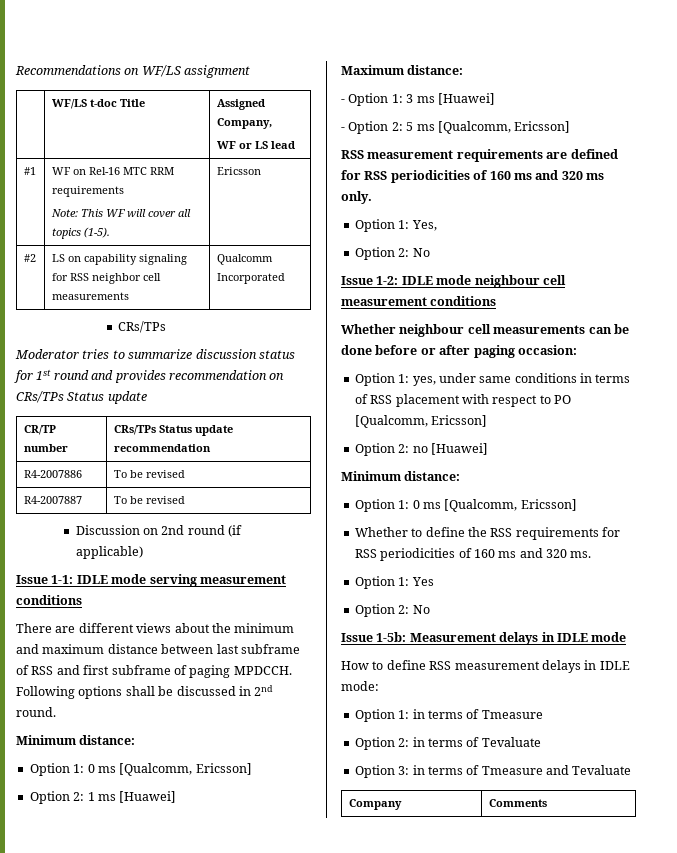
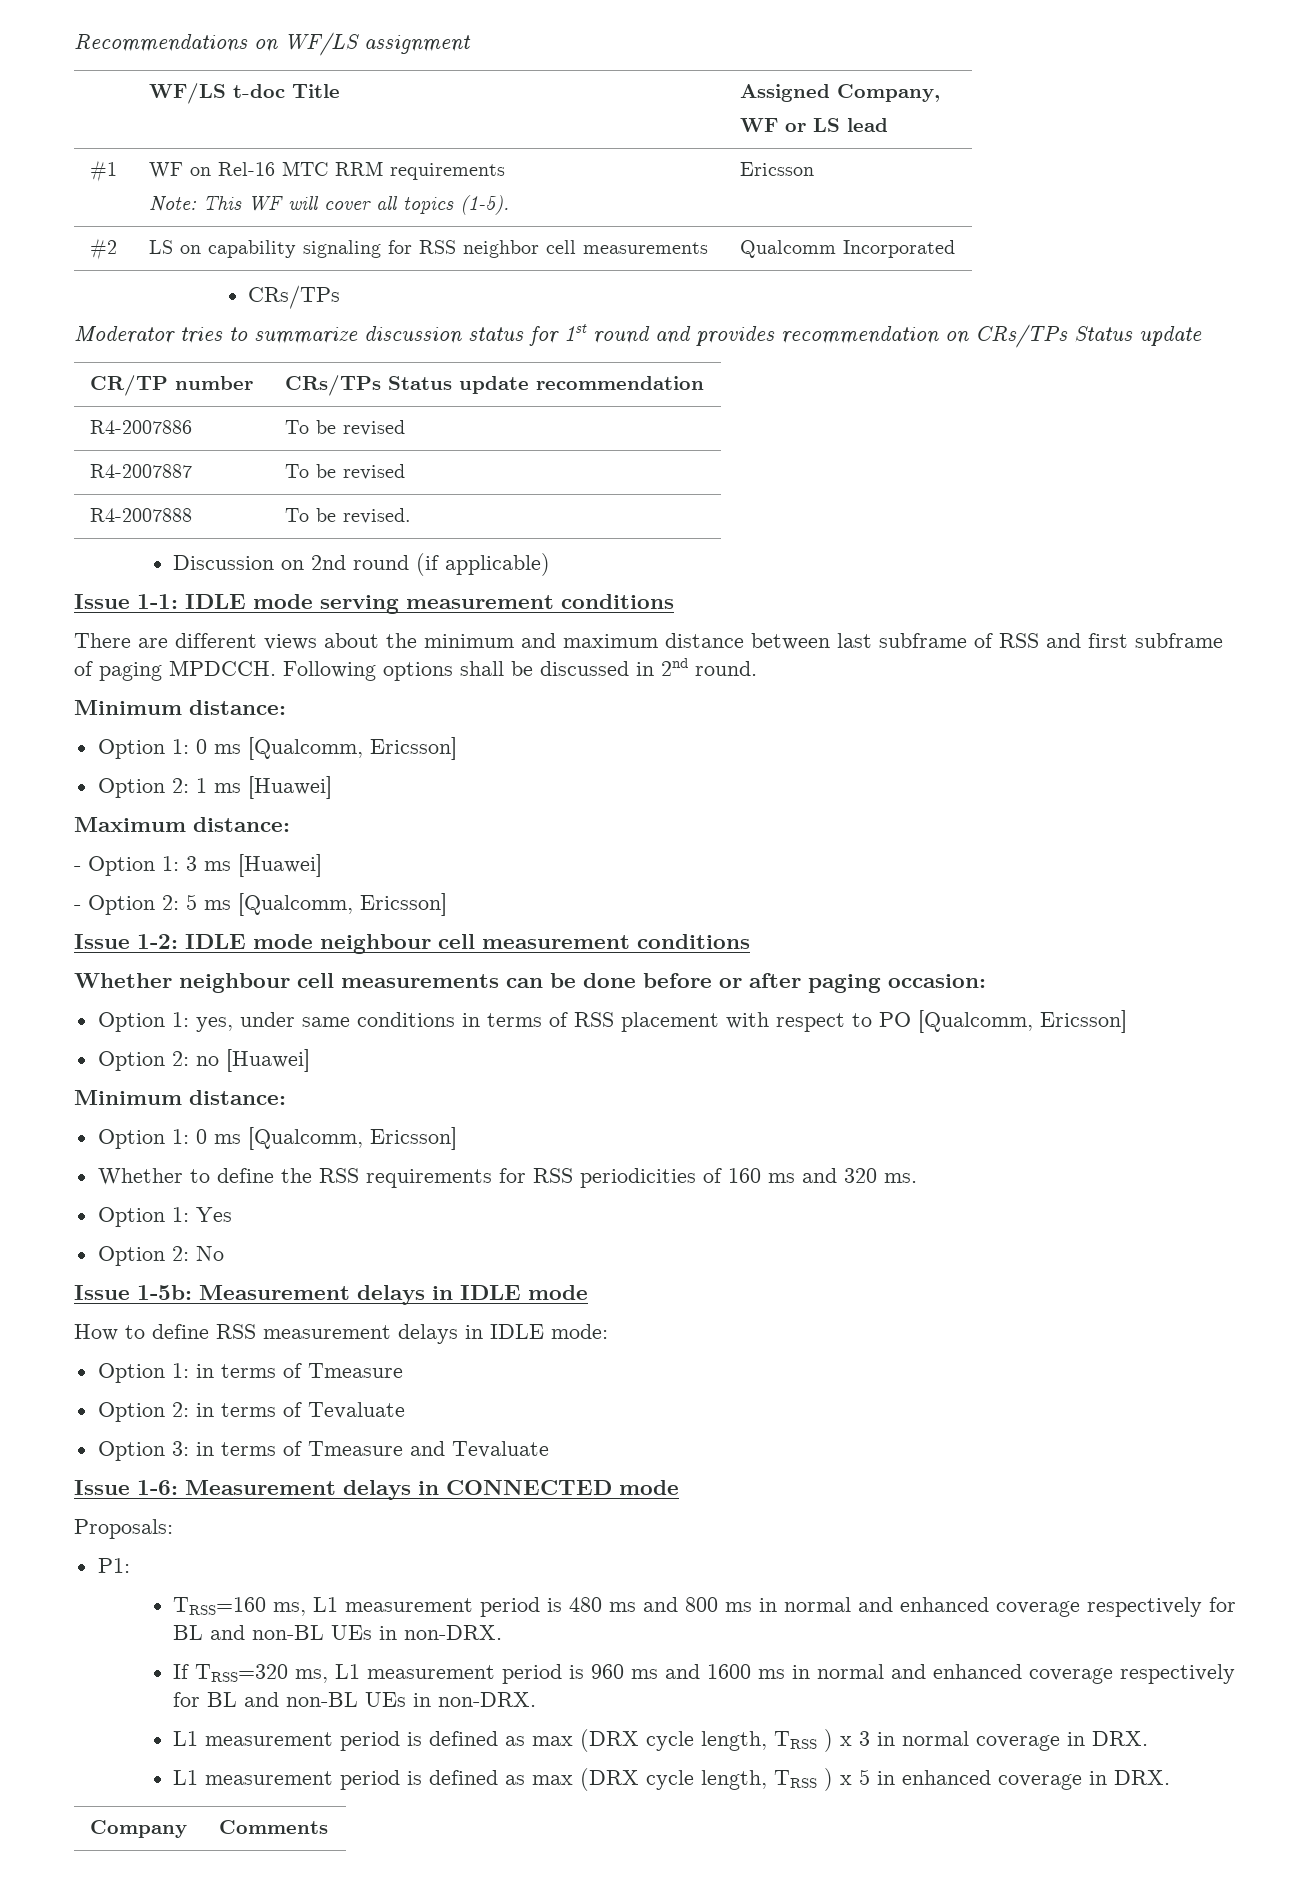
+ R4-2007888 | To be revised.
- RSS measurement requirements are defined for RSS periodicities of 160 ms and 320 ms only.
- Option 1: Yes,
- Option 2: No
+ Issue 1-6: Measurement delays in CONNECTED mode
+ Proposals:
+ P1:
+ TRSS=160 ms, L1 measurement period is 480 ms and 800 ms in normal and enhanced coverage respectively for BL and non-BL UEs in non-DRX.
+ If TRSS=320 ms, L1 measurement period is 960 ms and 1600 ms in normal and enhanced coverage respectively for BL and non-BL UEs in non-DRX.
+ L1 measurement period is defined as max (DRX cycle length, TRSS ) x 3 in normal coverage in DRX.
+ L1 measurement period is defined as max (DRX cycle length, TRSS ) x 5 in enhanced coverage in DRX.

